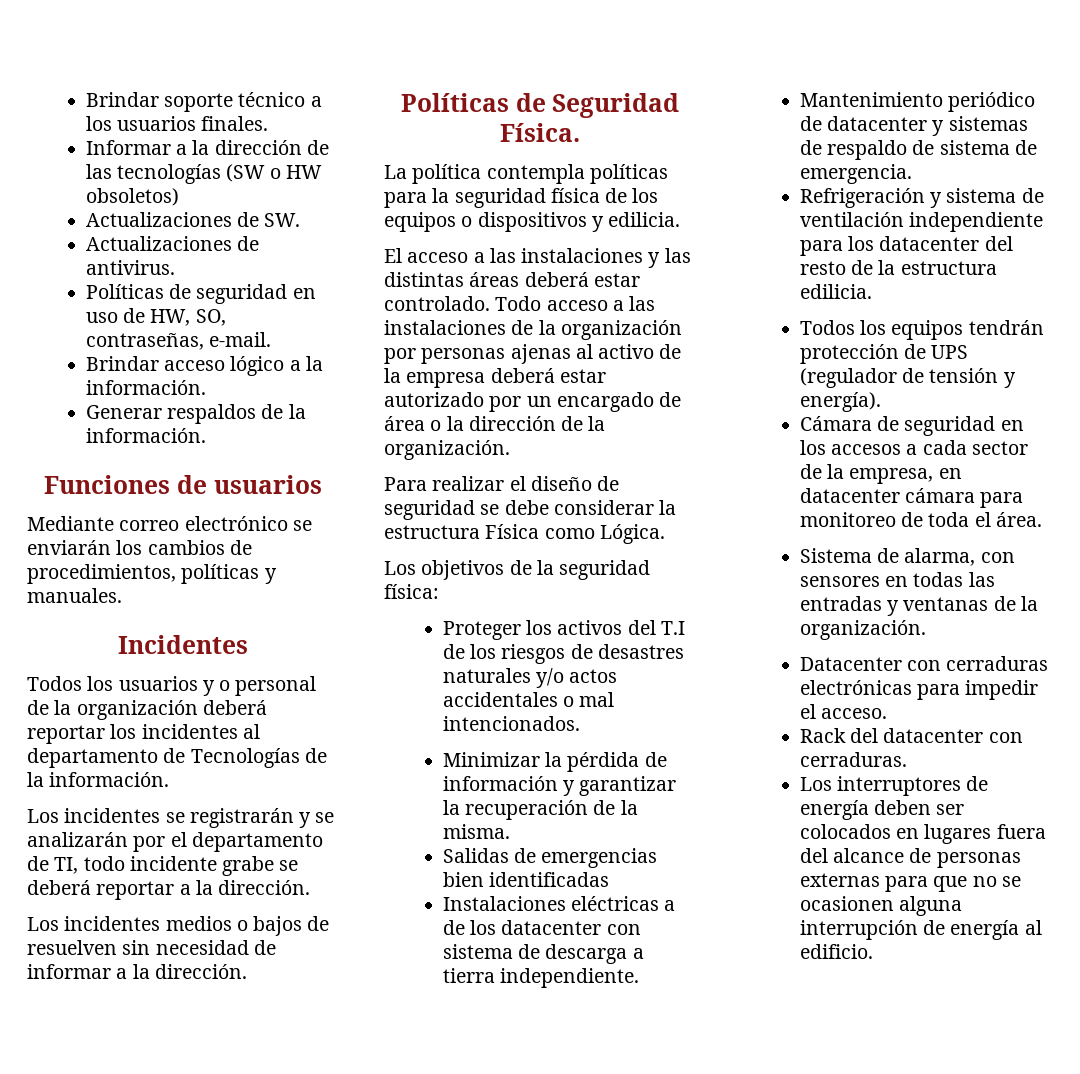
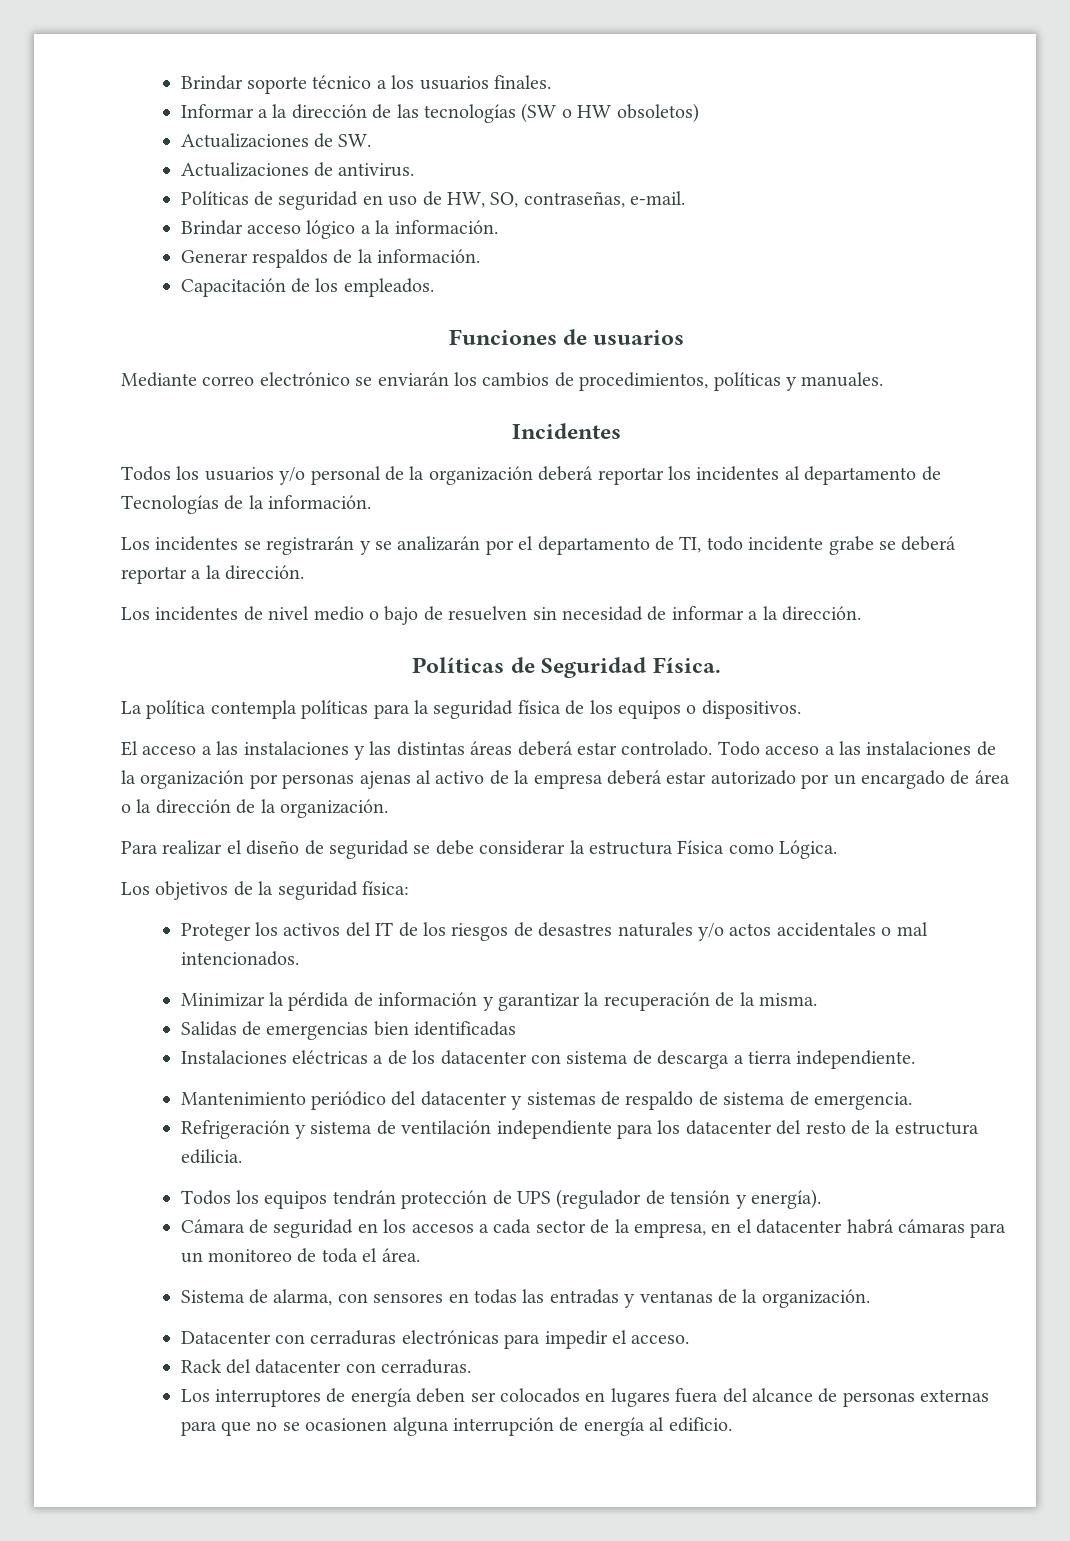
+ Capacitación de los empleados.
- Todos los usuarios y o personal de la organización deberá reportar los incidentes al departamento de Tecnologías de la información.
+ Todos los usuarios y/o personal de la organización deberá reportar los incidentes al departamento de Tecnologías de la información.
- Los incidentes medios o bajos de resuelven sin necesidad de informar a la dirección.
+ Los incidentes de nivel medio o bajo de resuelven sin necesidad de informar a la dirección.
- La política contempla políticas para la seguridad física de los equipos o dispositivos y edilicia.
+ La política contempla políticas para la seguridad física de los equipos o dispositivos.
- Proteger los activos del T.I de los riesgos de desastres naturales y/o actos accidentales o mal intencionados.
+ Proteger los activos del IT de los riesgos de desastres naturales y/o actos accidentales o mal intencionados.
- Mantenimiento periódico de datacenter y sistemas de respaldo de sistema de emergencia.
+ Mantenimiento periódico del datacenter y sistemas de respaldo de sistema de emergencia.
- Cámara de seguridad en los accesos a cada sector de la empresa, en datacenter cámara para monitoreo de toda el área.
+ Cámara de seguridad en los accesos a cada sector de la empresa, en el datacenter habrá cámaras para un monitoreo de toda el área.

